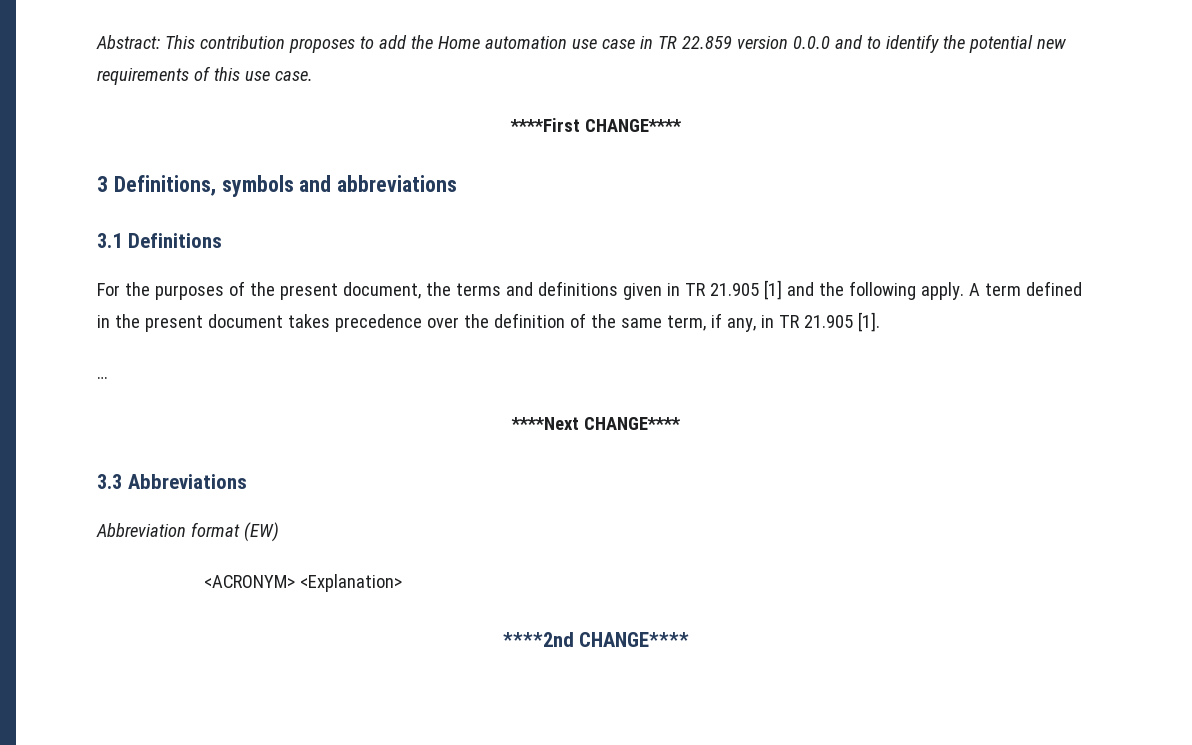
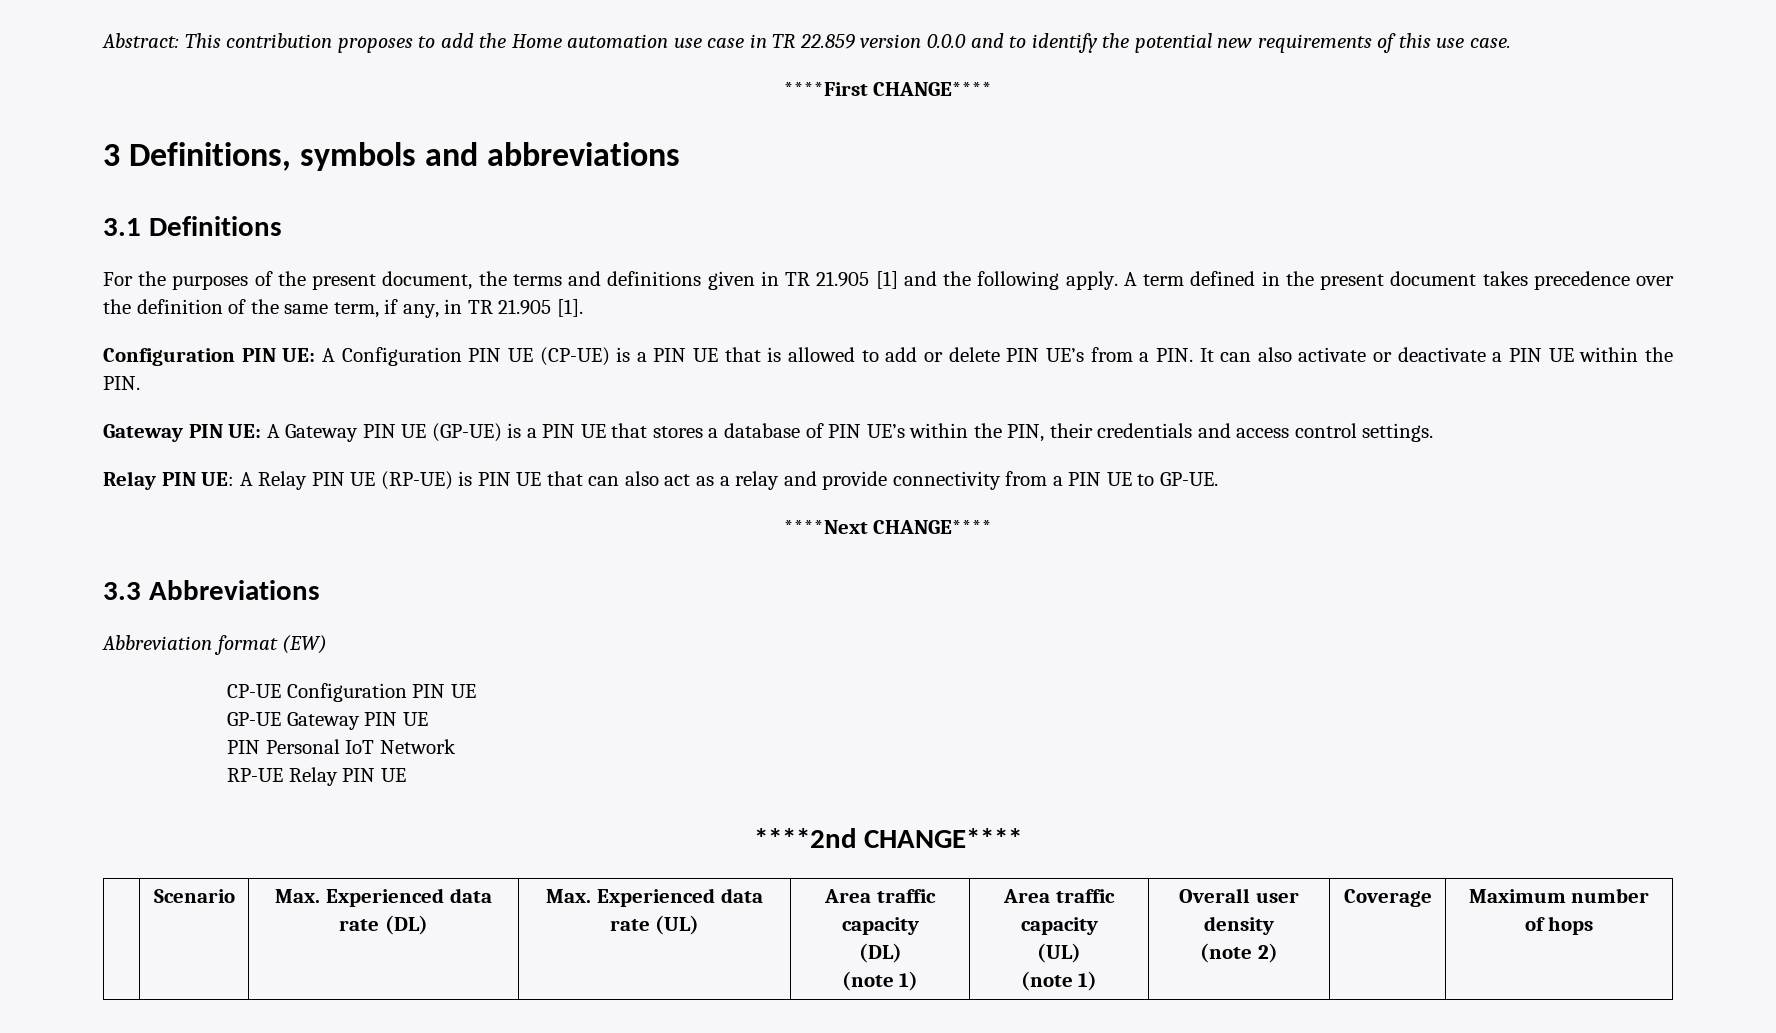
- …
+ Configuration PIN UE: A Configuration PIN UE (CP-UE) is a PIN UE that is allowed to add or delete PIN UE’s from a PIN. It can also activate or deactivate a PIN UE within the PIN.
+ Gateway PIN UE: A Gateway PIN UE (GP-UE) is a PIN UE that stores a database of PIN UE’s within the PIN, their credentials and access control settings.
+ Relay PIN UE: A Relay PIN UE (RP-UE) is PIN UE that can also act as a relay and provide connectivity from a PIN UE to GP-UE.
- <ACRONYM> <Explanation>
+ CP-UE Configuration PIN UE
+ GP-UE Gateway PIN UE
+ PIN Personal IoT Network
+ RP-UE Relay PIN UE
  ****2nd CHANGE****
+ | Scenario | Max. Experienced data rate (DL) | Max. Experienced data rate (UL) | Area traffic capacity
+ (DL)
+ (note 1) | Area traffic capacity
+ (UL)
+ (note 1) | Overall user density
+ (note 2) | Coverage | Maximum number of hops

